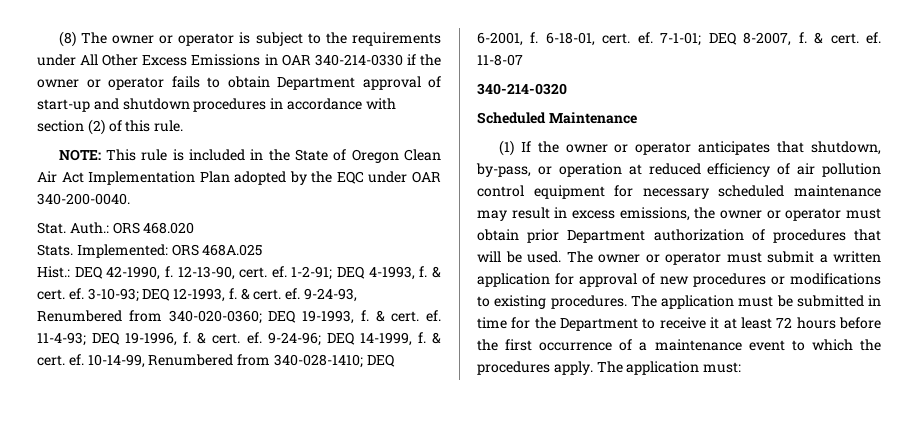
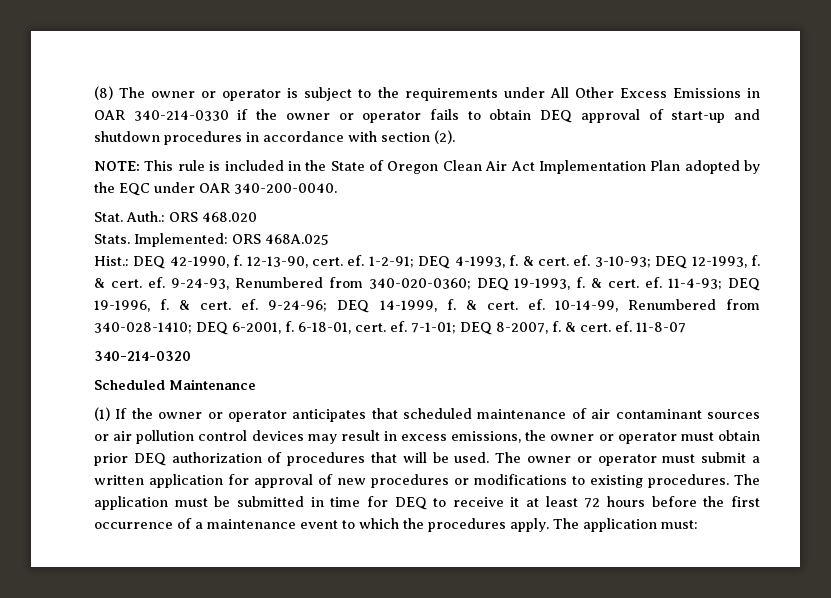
- (8) The owner or operator is subject to the requirements under All Other Excess Emissions in OAR 340-214-0330 if the owner or operator fails to obtain Department approval of start-up and shutdown procedures in accordance with section (2) of this rule.
+ (8) The owner or operator is subject to the requirements under All Other Excess Emissions in OAR 340-214-0330 if the owner or operator fails to obtain DEQ approval of start-up and shutdown procedures in accordance with section (2).
- (1) If the owner or operator anticipates that shutdown, by-pass, or operation at reduced efficiency of air pollution control equipment for necessary scheduled maintenance may result in excess emissions, the owner or operator must obtain prior Department authorization of procedures that will be used.
+ (1) If the owner or operator anticipates that scheduled maintenance of air contaminant sources or air pollution control devices may result in excess emissions, the owner or operator must obtain prior DEQ authorization of procedures that will be used.
- The application must be submitted in time for the Department to receive it at least 72 hours before the first occurrence of a maintenance event to which the procedures apply.
+ The application must be submitted in time for DEQ to receive it at least 72 hours before the first occurrence of a maintenance event to which the procedures apply.

